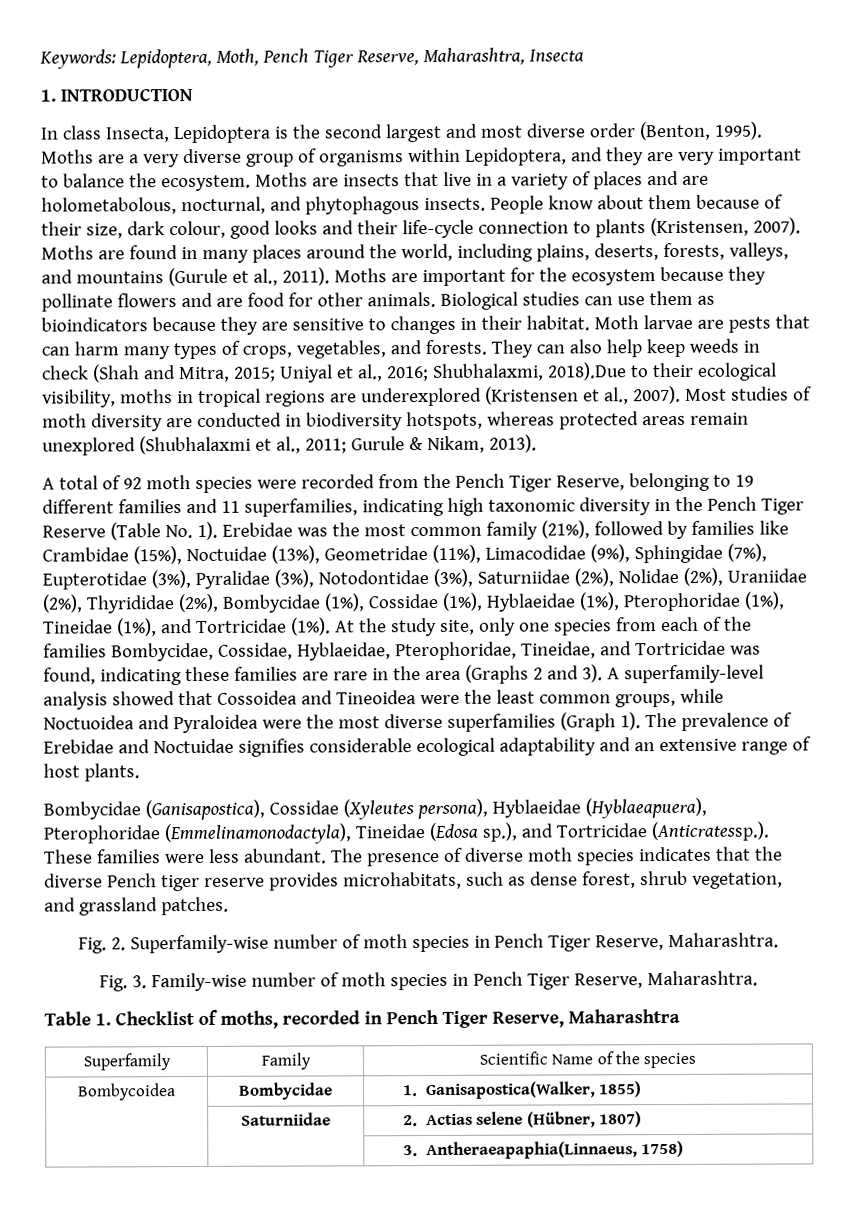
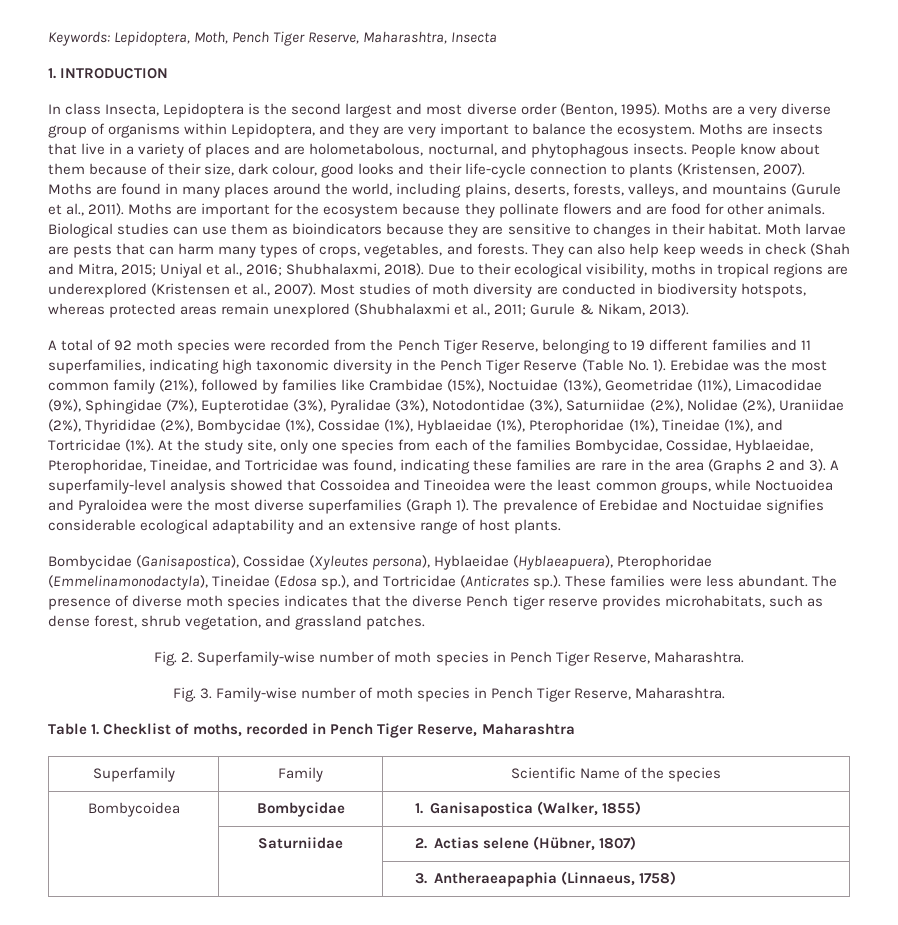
- They can also help keep weeds in check (Shah and Mitra, 2015; Uniyal et al., 2016; Shubhalaxmi, 2018).Due to their ecological visibility, moths in tropical regions are underexplored (Kristensen et al., 2007).
+ They can also help keep weeds in check (Shah and Mitra, 2015; Uniyal et al., 2016; Shubhalaxmi, 2018). Due to their ecological visibility, moths in tropical regions are underexplored (Kristensen et al., 2007).
- Bombycidae (Ganisapostica), Cossidae (Xyleutes persona), Hyblaeidae (Hyblaeapuera), Pterophoridae (Emmelinamonodactyla), Tineidae (Edosa sp.), and Tortricidae (Anticratessp.). These families were less abundant.
+ Bombycidae (Ganisapostica), Cossidae (Xyleutes persona), Hyblaeidae (Hyblaeapuera), Pterophoridae (Emmelinamonodactyla), Tineidae (Edosa sp.), and Tortricidae (Anticrates sp.). These families were less abundant.
- Bombycoidea | Bombycidae | 1. Ganisapostica(Walker, 1855)
+ Bombycoidea | Bombycidae | 1. Ganisapostica (Walker, 1855)
- | | 3. Antheraeapaphia(Linnaeus, 1758)
+ | | 3. Antheraeapaphia (Linnaeus, 1758)

